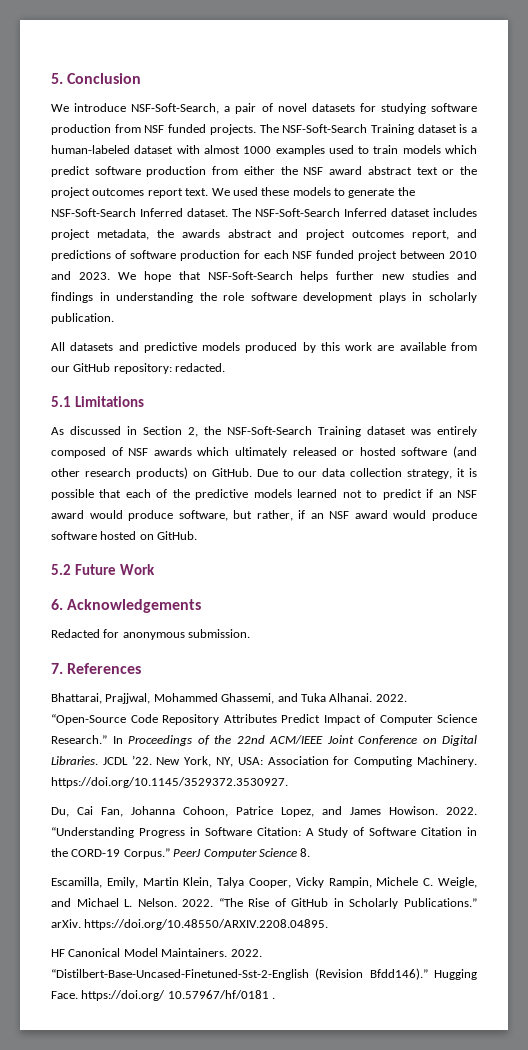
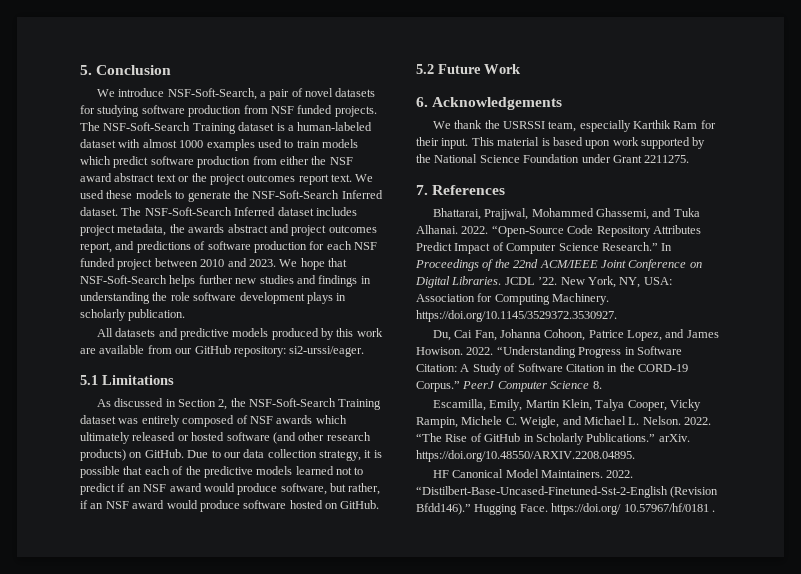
- All datasets and predictive models produced by this work are available from our GitHub repository: redacted.
+ All datasets and predictive models produced by this work are available from our GitHub repository: si2-urssi/eager.
- Redacted for anonymous submission.
+ We thank the USRSSI team, especially Karthik Ram for their input. This material is based upon work supported by the National Science Foundation under Grant 2211275.

